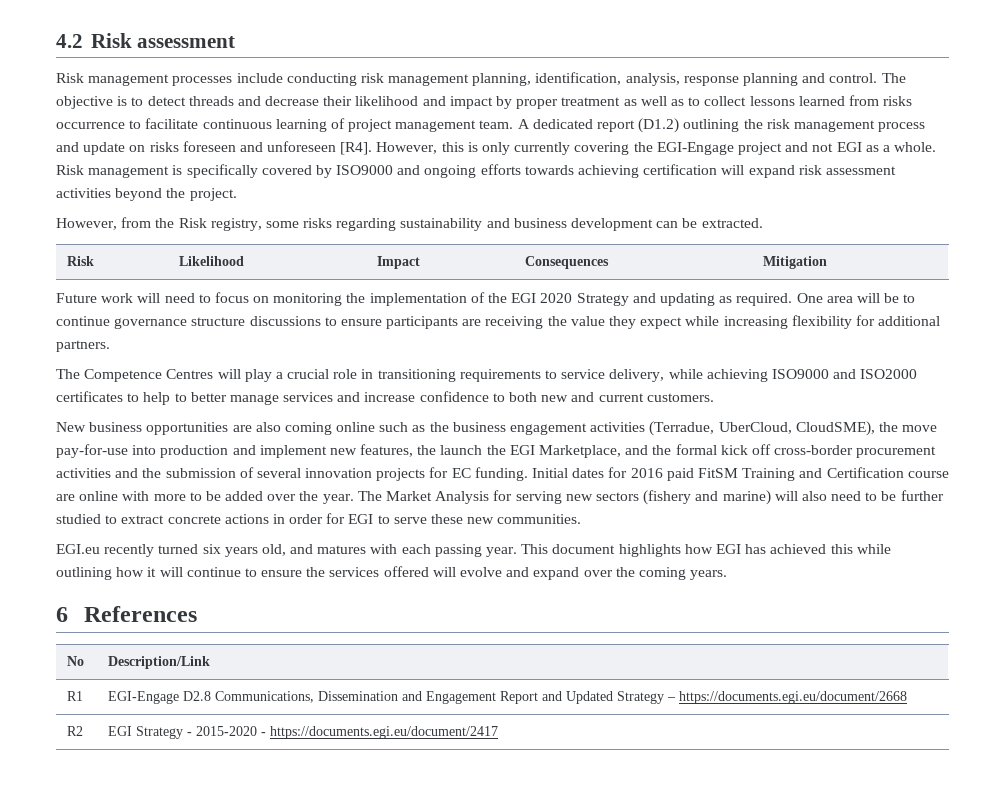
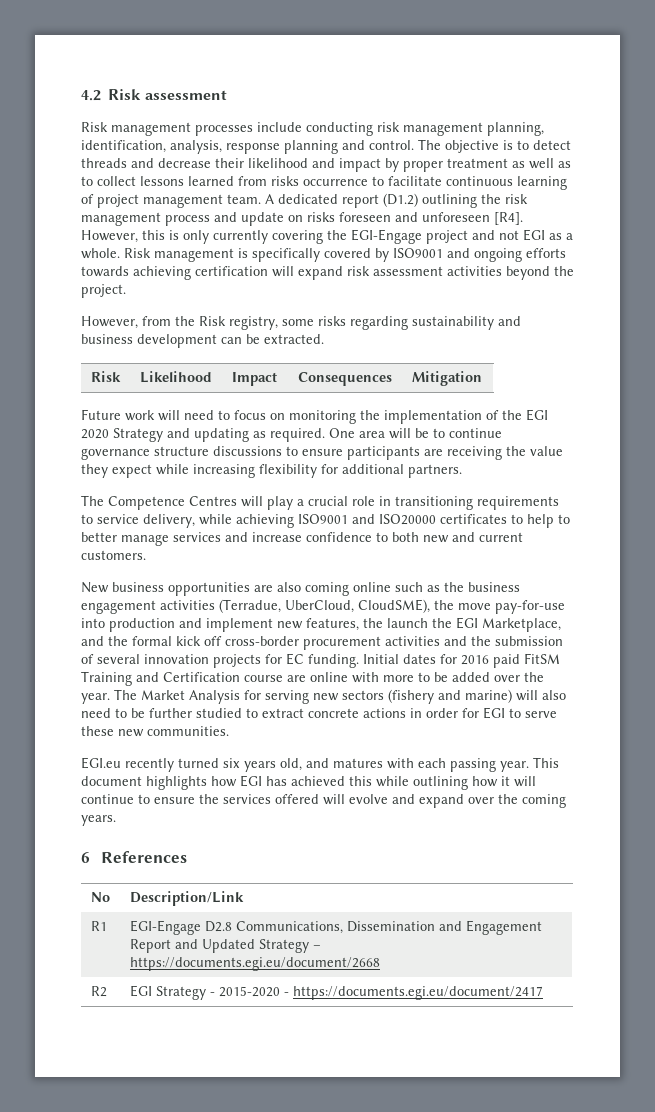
- Risk management is specifically covered by ISO9000 and ongoing efforts towards achieving certification will expand risk assessment activities beyond the project.
+ Risk management is specifically covered by ISO9001 and ongoing efforts towards achieving certification will expand risk assessment activities beyond the project.
- The Competence Centres will play a crucial role in transitioning requirements to service delivery, while achieving ISO9000 and ISO2000 certificates to help to better manage services and increase confidence to both new and current customers.
+ The Competence Centres will play a crucial role in transitioning requirements to service delivery, while achieving ISO9001 and ISO20000 certificates to help to better manage services and increase confidence to both new and current customers.

